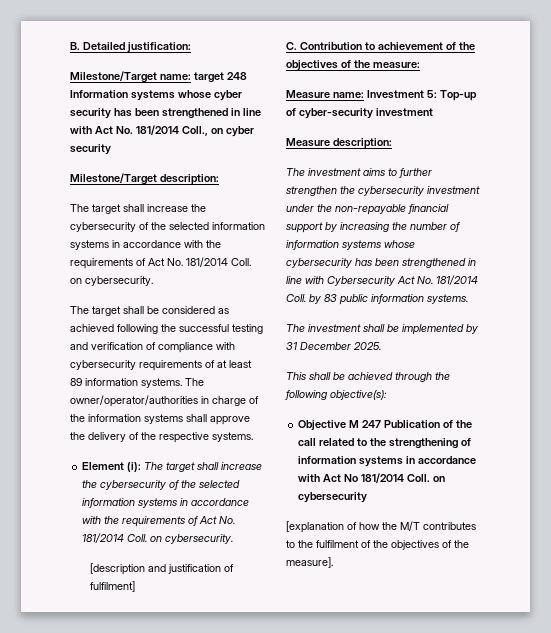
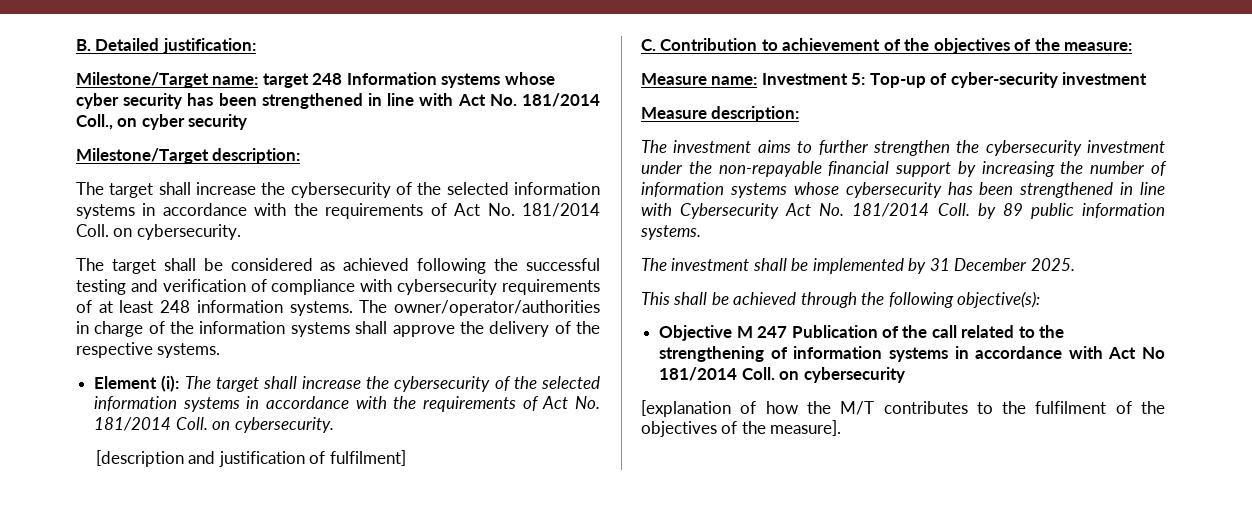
- The target shall be considered as achieved following the successful testing and verification of compliance with cybersecurity requirements of at least 89 information systems.
+ The target shall be considered as achieved following the successful testing and verification of compliance with cybersecurity requirements of at least 248 information systems.
- The investment aims to further strengthen the cybersecurity investment under the non-repayable financial support by increasing the number of information systems whose cybersecurity has been strengthened in line with Cybersecurity Act No. 181/2014 Coll. by 83 public information systems.
+ The investment aims to further strengthen the cybersecurity investment under the non-repayable financial support by increasing the number of information systems whose cybersecurity has been strengthened in line with Cybersecurity Act No. 181/2014 Coll. by 89 public information systems.

